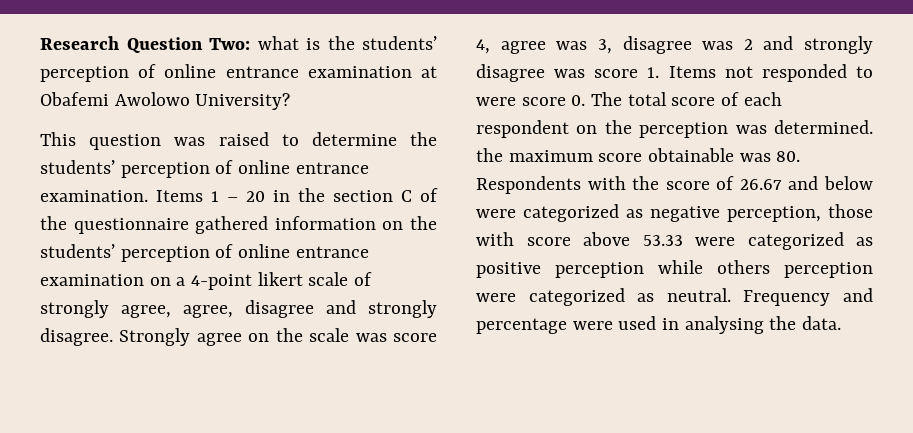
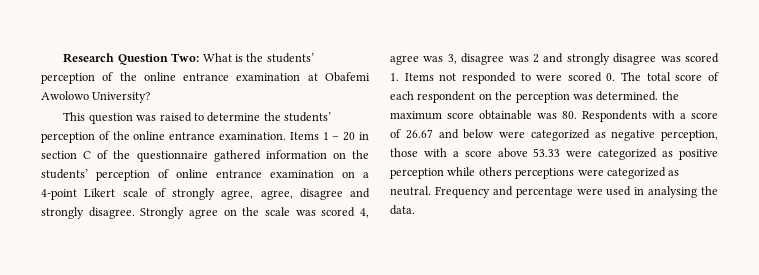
- Research Question Two: what is the students’ perception of online entrance examination at Obafemi Awolowo University?
+ Research Question Two: What is the students’ perception of the online entrance examination at Obafemi Awolowo University?
- This question was raised to determine the students’ perception of online entrance examination.
+ This question was raised to determine the students’ perception of the online entrance examination.
- Items 1 – 20 in the section C of the questionnaire gathered information on the students’ perception of online entrance examination on a 4-point likert scale of strongly agree, agree, disagree and strongly disagree.
+ Items 1 – 20 in section C of the questionnaire gathered information on the students’ perception of online entrance examination on a 4-point Likert scale of strongly agree, agree, disagree and strongly disagree.
- Strongly agree on the scale was score 4, agree was 3, disagree was 2 and strongly disagree was score 1. Items not responded to were score 0. The total score of each respondent on the perception was determined. the maximum score obtainable was 80. Respondents with the score of 26.67 and below were categorized as negative perception, those with score above 53.33 were categorized as positive perception while others perception were categorized as neutral.
+ Strongly agree on the scale was scored 4, agree was 3, disagree was 2 and strongly disagree was scored 1. Items not responded to were scored 0. The total score of each respondent on the perception was determined. the maximum score obtainable was 80. Respondents with a score of 26.67 and below were categorized as negative perception, those with a score above 53.33 were categorized as positive perception while others perceptions were categorized as neutral.

